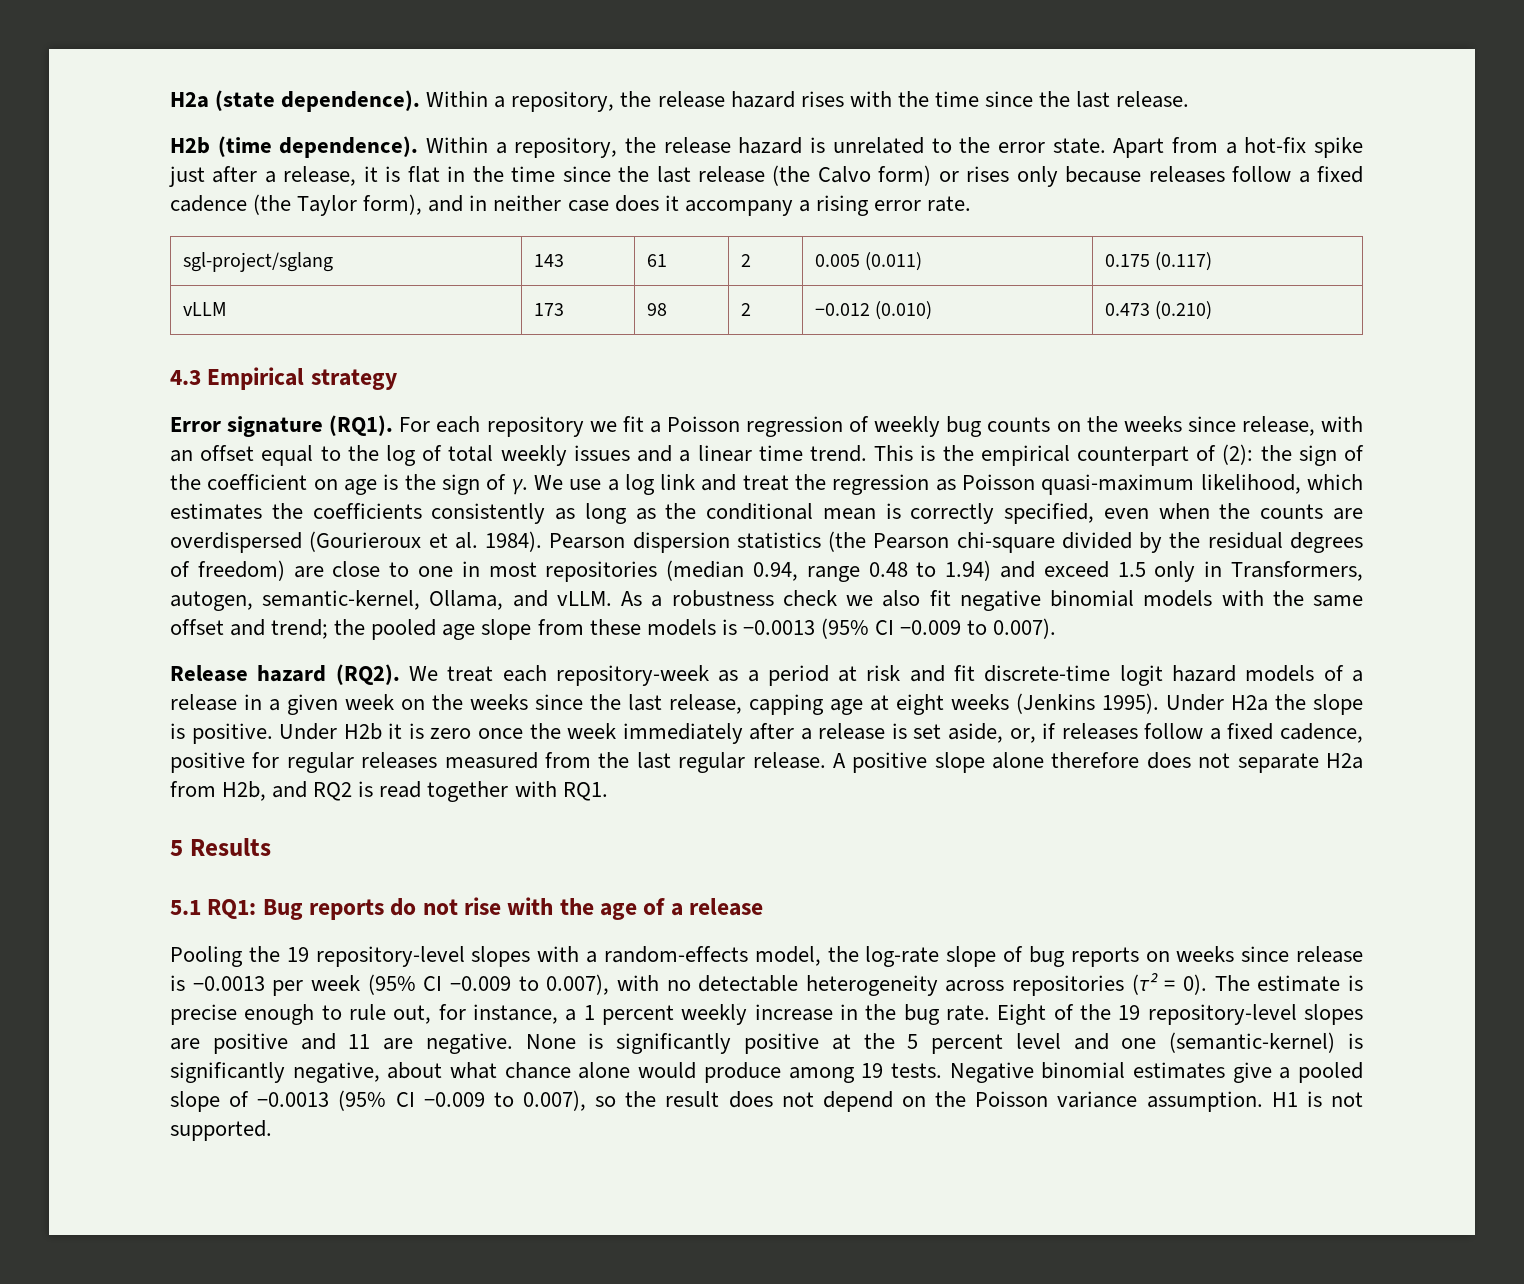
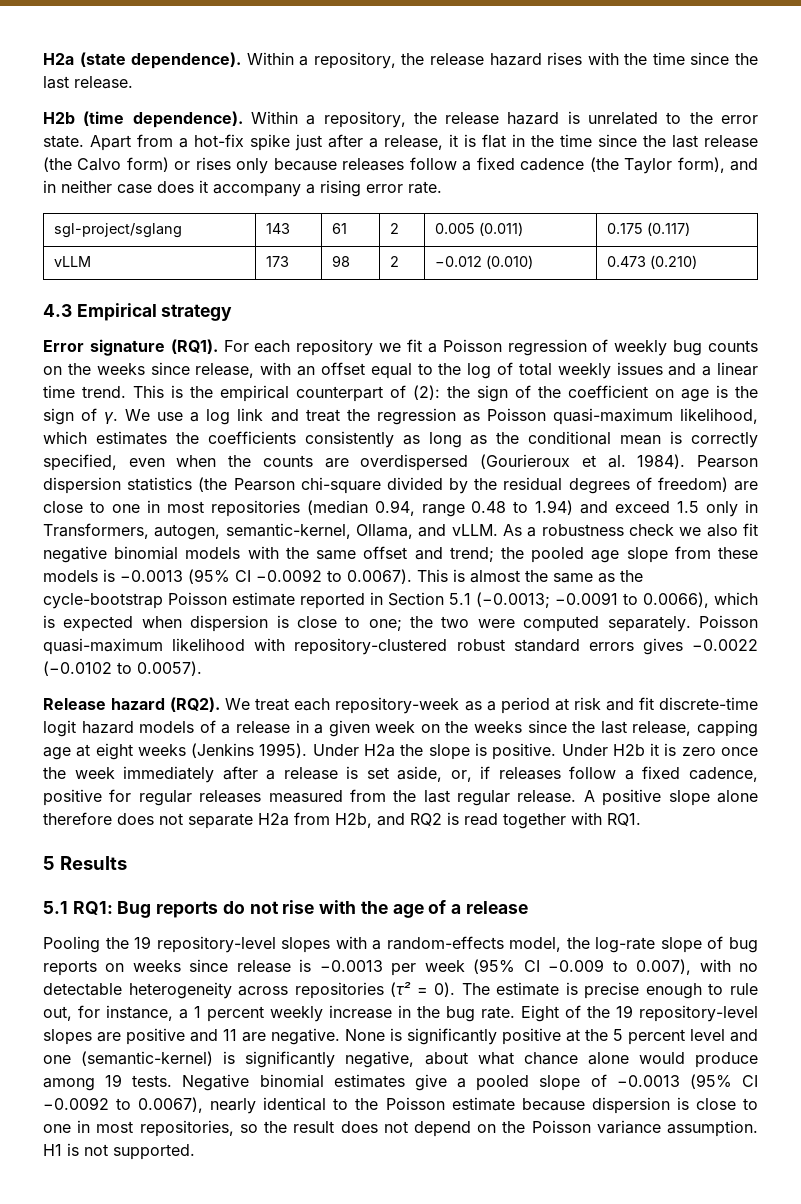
- As a robustness check we also fit negative binomial models with the same offset and trend; the pooled age slope from these models is −0.0013 (95% CI −0.009 to 0.007).
+ As a robustness check we also fit negative binomial models with the same offset and trend; the pooled age slope from these models is −0.0013 (95% CI −0.0092 to 0.0067). This is almost the same as the cycle-bootstrap Poisson estimate reported in Section 5.1 (−0.0013; −0.0091 to 0.0066), which is expected when dispersion is close to one; the two were computed separately. Poisson quasi-maximum likelihood with repository-clustered robust standard errors gives −0.0022 (−0.0102 to 0.0057).
- Negative binomial estimates give a pooled slope of −0.0013 (95% CI −0.009 to 0.007), so the result does not depend on the Poisson variance assumption.
+ Negative binomial estimates give a pooled slope of −0.0013 (95% CI −0.0092 to 0.0067), nearly identical to the Poisson estimate because dispersion is close to one in most repositories, so the result does not depend on the Poisson variance assumption.

